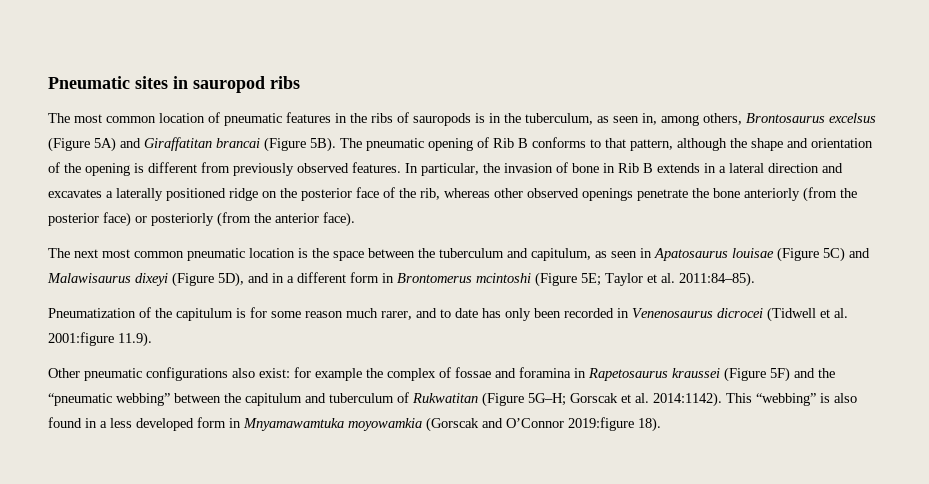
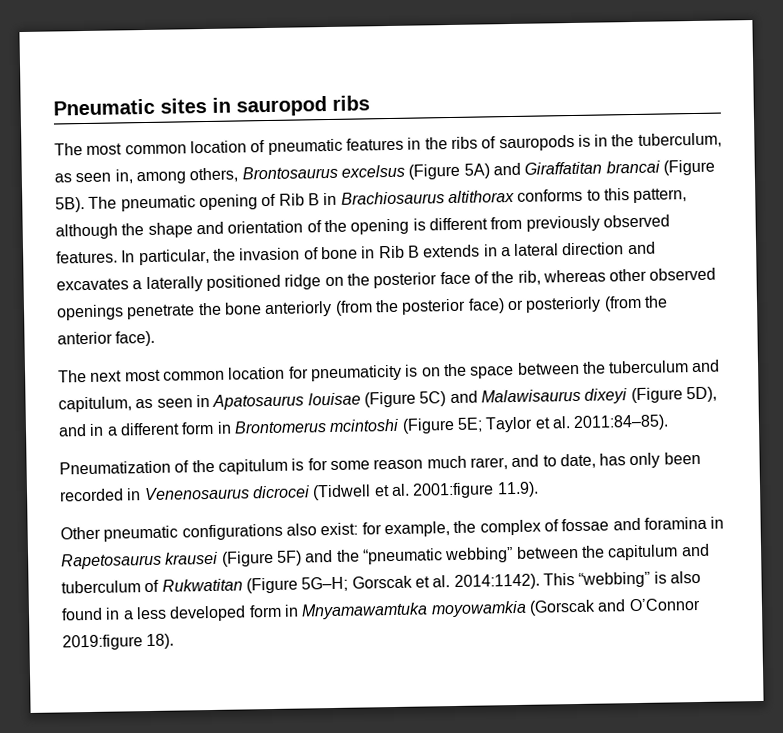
- The pneumatic opening of Rib B conforms to that pattern, although the shape and orientation of the opening is different from previously observed features.
+ The pneumatic opening of Rib B in Brachiosaurus altithorax conforms to this pattern, although the shape and orientation of the opening is different from previously observed features.
- The next most common pneumatic location is the space between the tuberculum and capitulum, as seen in Apatosaurus louisae (Figure 5C) and Malawisaurus dixeyi (Figure 5D), and in a different form in Brontomerus mcintoshi (Figure 5E; Taylor et al. 2011:84–85).
+ The next most common location for pneumaticity is on the space between the tuberculum and capitulum, as seen in Apatosaurus louisae (Figure 5C) and Malawisaurus dixeyi (Figure 5D), and in a different form in Brontomerus mcintoshi (Figure 5E; Taylor et al. 2011:84–85).
- Pneumatization of the capitulum is for some reason much rarer, and to date has only been recorded in Venenosaurus dicrocei (Tidwell et al. 2001:figure 11.9).
+ Pneumatization of the capitulum is for some reason much rarer, and to date, has only been recorded in Venenosaurus dicrocei (Tidwell et al. 2001:figure 11.9).
- Other pneumatic configurations also exist: for example the complex of fossae and foramina in Rapetosaurus kraussei (Figure 5F) and the “pneumatic webbing” between the capitulum and tuberculum of Rukwatitan (Figure 5G–H; Gorscak et al. 2014:1142).
+ Other pneumatic configurations also exist: for example, the complex of fossae and foramina in Rapetosaurus krausei (Figure 5F) and the “pneumatic webbing” between the capitulum and tuberculum of Rukwatitan (Figure 5G–H; Gorscak et al. 2014:1142).

